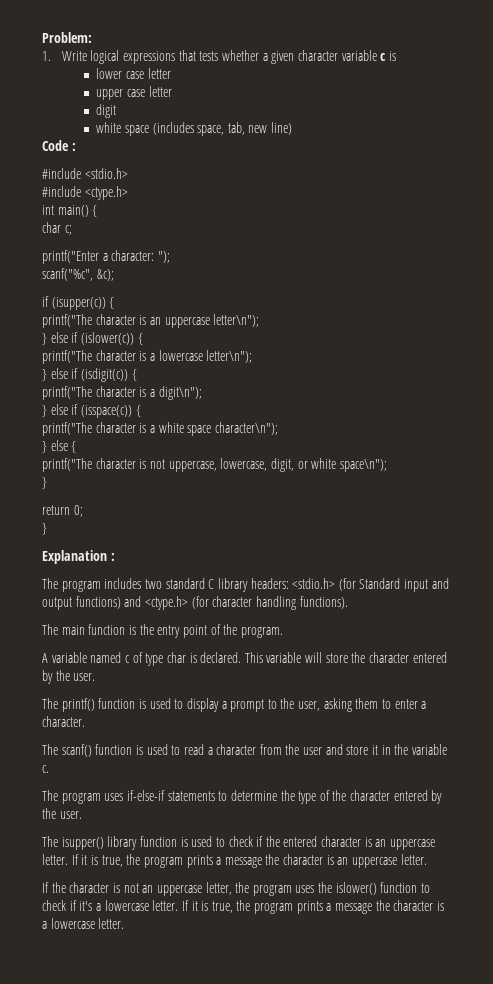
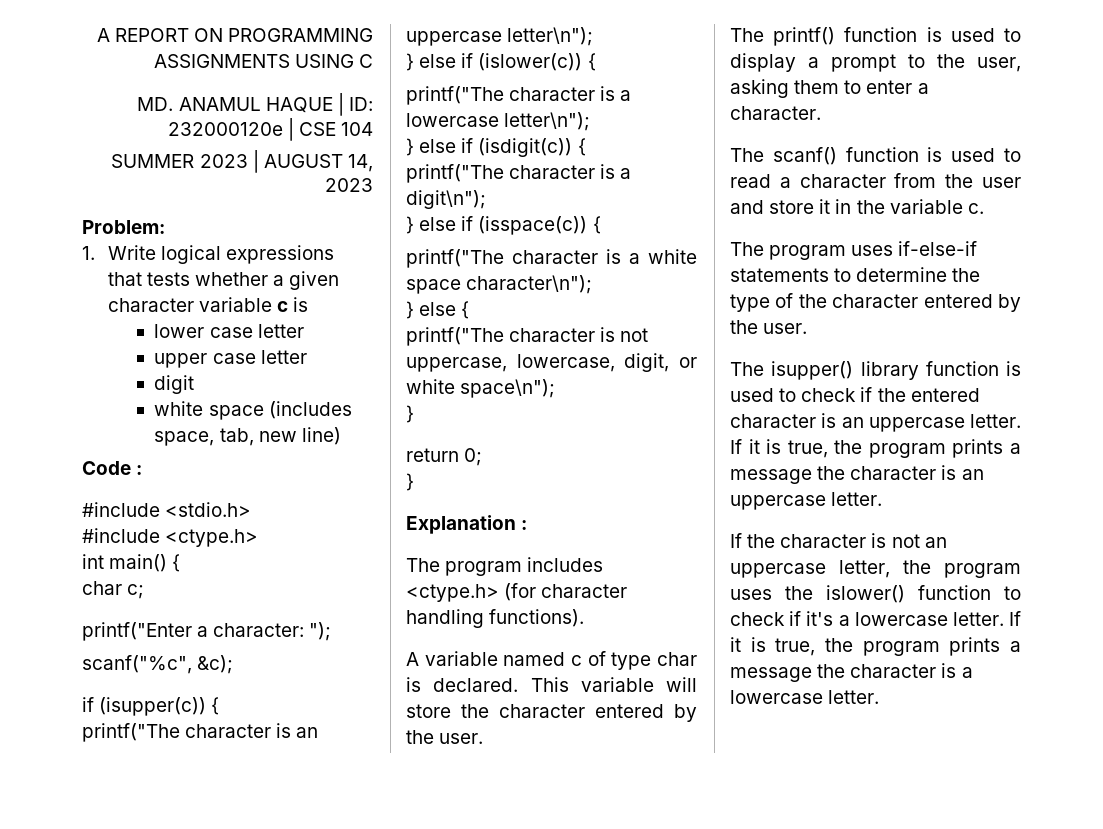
+ A REPORT ON PROGRAMMING ASSIGNMENTS USING C
+ MD. ANAMUL HAQUE | ID: 232000120e | CSE 104
+ SUMMER 2023 | AUGUST 14, 2023
- The program includes two standard C library headers: <stdio.h> (for Standard input and output functions) and <ctype.h> (for character handling functions).
+ The program includes <ctype.h> (for character handling functions).
- The main function is the entry point of the program.

